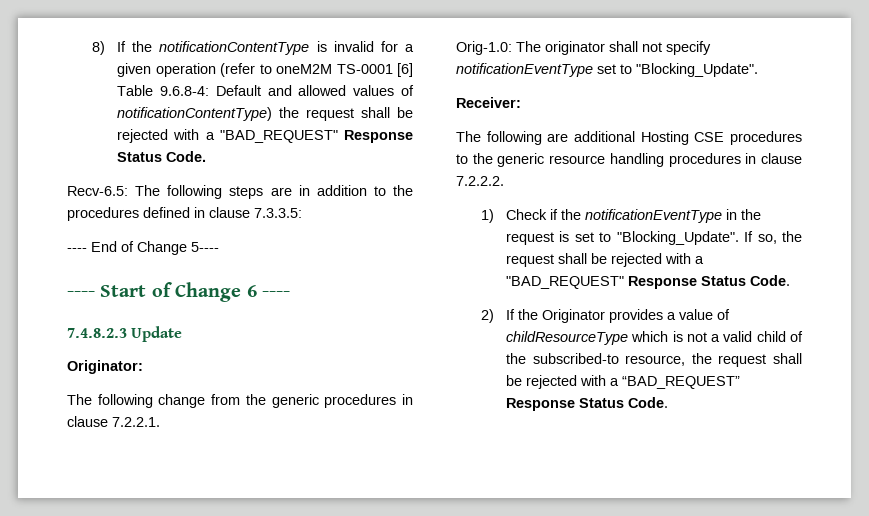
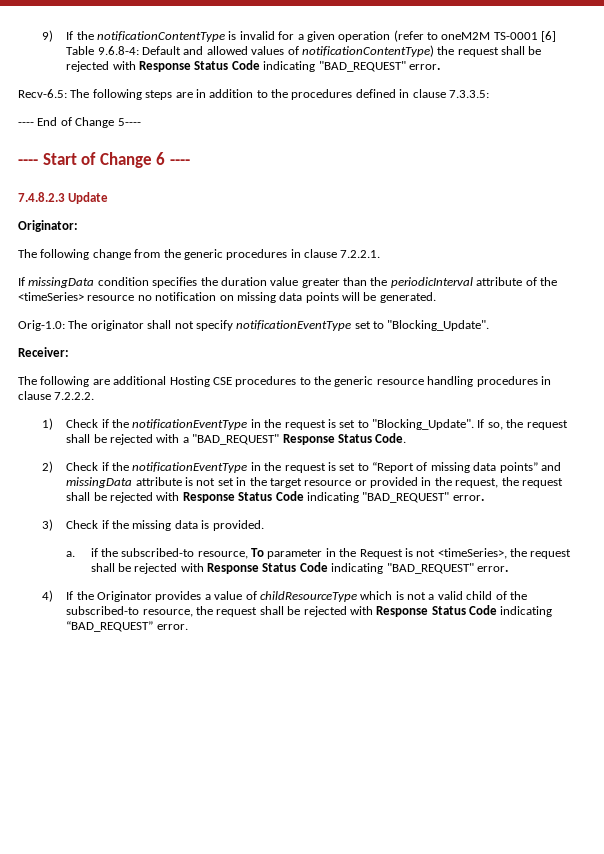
- 8) If the notificationContentType is invalid for a given operation (refer to oneM2M TS-0001 [6] Table 9.6.8-4: Default and allowed values of notificationContentType) the request shall be rejected with a "BAD_REQUEST" Response Status Code.
+ 9) If the notificationContentType is invalid for a given operation (refer to oneM2M TS-0001 [6] Table 9.6.8-4: Default and allowed values of notificationContentType) the request shall be rejected with Response Status Code indicating "BAD_REQUEST" error.
+ If missingData condition specifies the duration value greater than the periodicInterval attribute of the <timeSeries> resource no notification on missing data points will be generated.
- 2) If the Originator provides a value of childResourceType which is not a valid child of the subscribed-to resource, the request shall be rejected with a “BAD_REQUEST” Response Status Code.
+ 2) Check if the notificationEventType in the request is set to “Report of missing data points” and missingData attribute is not set in the target resource or provided in the request, the request shall be rejected with Response Status Code indicating "BAD_REQUEST" error.
+ 3) Check if the missing data is provided.
+ a. if the subscribed-to resource, To parameter in the Request is not <timeSeries>, the request shall be rejected with Response Status Code indicating "BAD_REQUEST" error.
+ 4) If the Originator provides a value of childResourceType which is not a valid child of the subscribed-to resource, the request shall be rejected with Response Status Code indicating “BAD_REQUEST” error.

